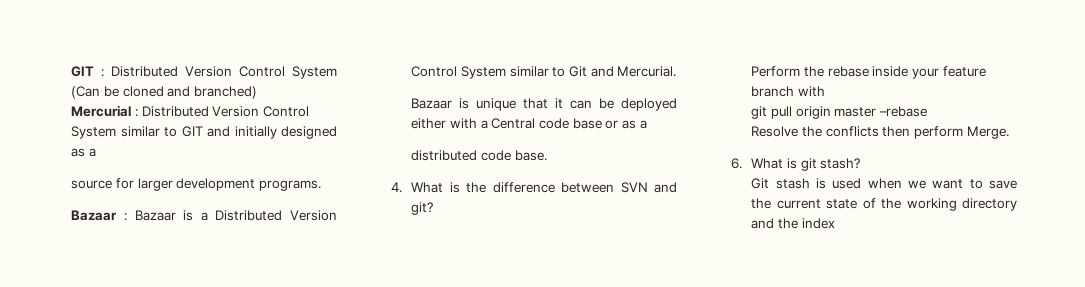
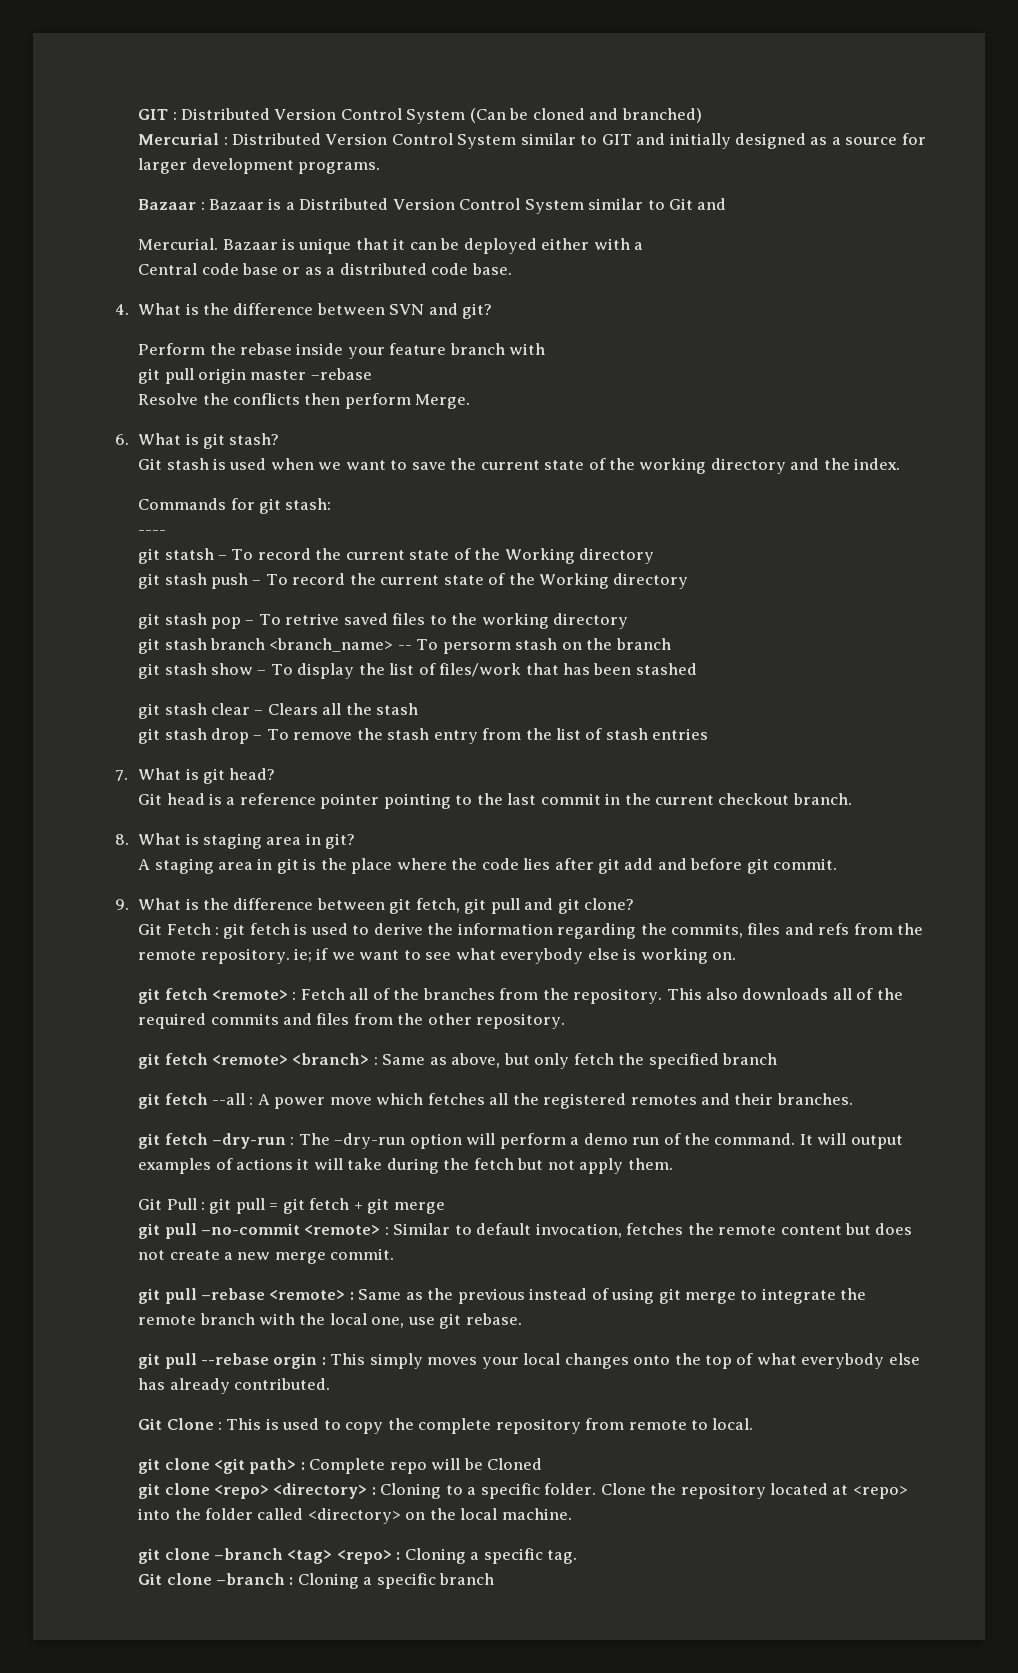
- Mercurial : Distributed Version Control System similar to GIT and initially designed as a
- source for larger development programs.
+ Mercurial : Distributed Version Control System similar to GIT and initially designed as a source for larger development programs.
- Bazaar : Bazaar is a Distributed Version Control System similar to Git and Mercurial.
- Bazaar is unique that it can be deployed either with a Central code base or as a
- distributed code base.
+ Bazaar : Bazaar is a Distributed Version Control System similar to Git and
+ Mercurial. Bazaar is unique that it can be deployed either with a
+ Central code base or as a distributed code base.
- Git stash is used when we want to save the current state of the working directory and the index
+ Git stash is used when we want to save the current state of the working directory and the index.
+ Commands for git stash:
+ ----
+ git statsh – To record the current state of the Working directory
+ git stash push – To record the current state of the Working directory
+ git stash pop – To retrive saved files to the working directory
+ git stash branch <branch_name> -- To persorm stash on the branch
+ git stash show – To display the list of files/work that has been stashed
+ git stash clear – Clears all the stash
+ git stash drop – To remove the stash entry from the list of stash entries
+ 7. What is git head?
+ Git head is a reference pointer pointing to the last commit in the current checkout branch.
+ 8. What is staging area in git?
+ A staging area in git is the place where the code lies after git add and before git commit.
+ 9. What is the difference between git fetch, git pull and git clone?
+ Git Fetch : git fetch is used to derive the information regarding the commits, files and refs from the remote repository. ie; if we want to see what everybody else is working on.
+ git fetch <remote> : Fetch all of the branches from the repository. This also downloads all of the required commits and files from the other repository.
+ git fetch <remote> <branch> : Same as above, but only fetch the specified branch
+ git fetch --all : A power move which fetches all the registered remotes and their branches.
+ git fetch –dry-run : The –dry-run option will perform a demo run of the command. It will output examples of actions it will take during the fetch but not apply them.
+ Git Pull : git pull = git fetch + git merge
+ git pull –no-commit <remote> : Similar to default invocation, fetches the remote content but does not create a new merge commit.
+ git pull –rebase <remote> : Same as the previous instead of using git merge to integrate the remote branch with the local one, use git rebase.
+ git pull --rebase orgin : This simply moves your local changes onto the top of what everybody else has already contributed.
+ Git Clone : This is used to copy the complete repository from remote to local.
+ git clone <git path> : Complete repo will be Cloned
+ git clone <repo> <directory> : Cloning to a specific folder. Clone the repository located at <repo> into the folder called <directory> on the local machine.
+ git clone –branch <tag> <repo> : Cloning a specific tag.
+ Git clone –branch : Cloning a specific branch

